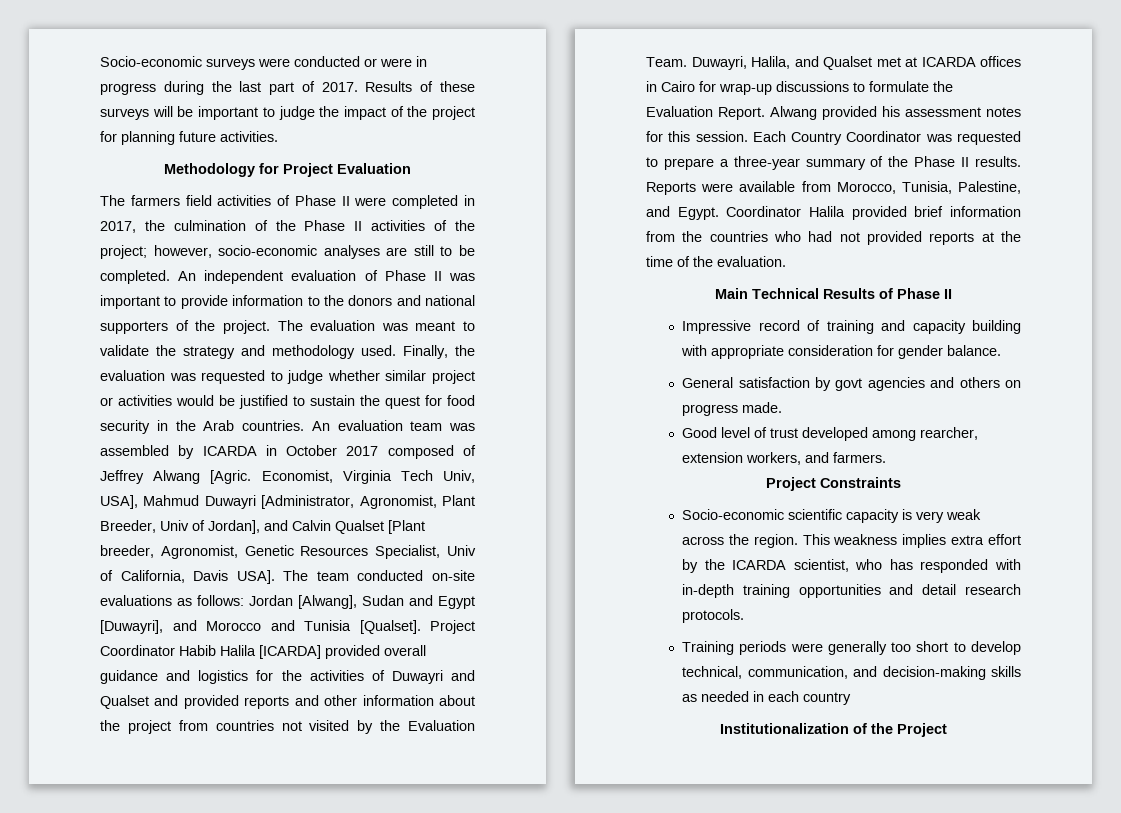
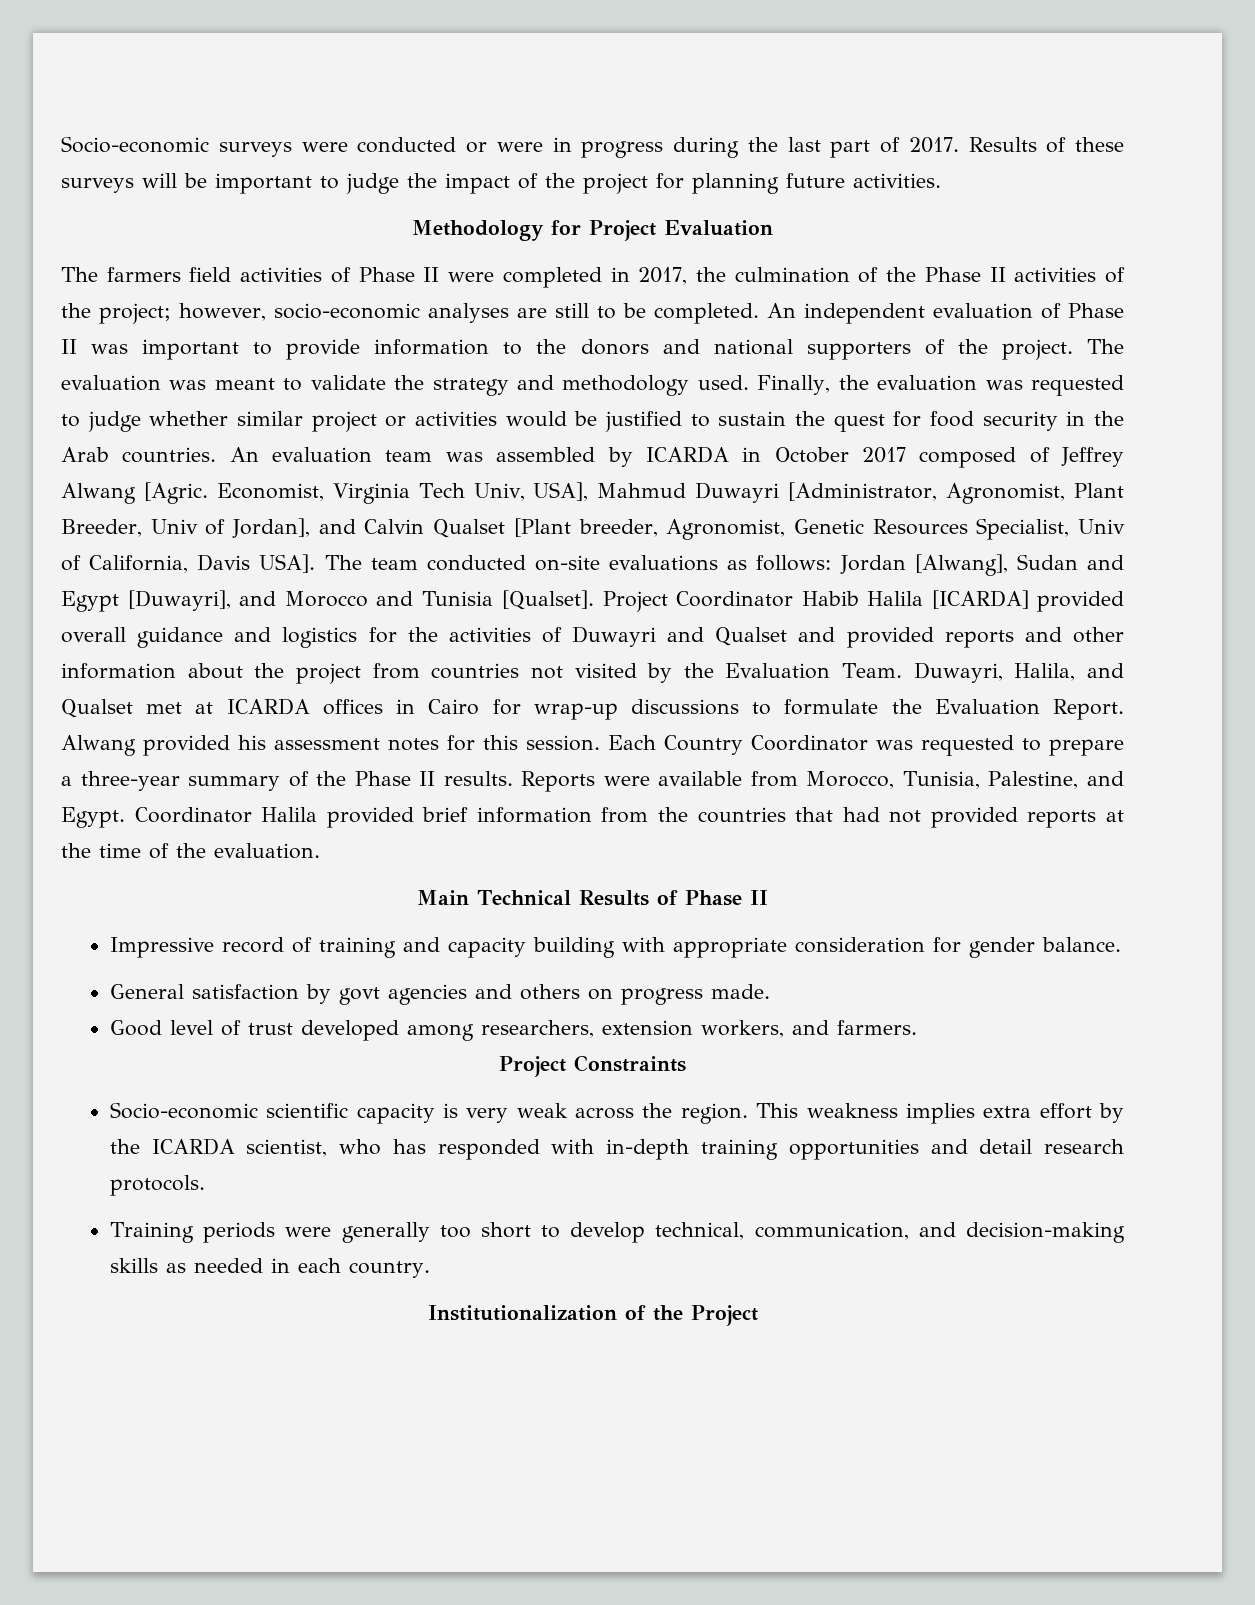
- Coordinator Halila provided brief information from the countries who had not provided reports at the time of the evaluation.
+ Coordinator Halila provided brief information from the countries that had not provided reports at the time of the evaluation.
- Good level of trust developed among rearcher, extension workers, and farmers.
+ Good level of trust developed among researchers, extension workers, and farmers.
- Training periods were generally too short to develop technical, communication, and decision-making skills as needed in each country
+ Training periods were generally too short to develop technical, communication, and decision-making skills as needed in each country.

